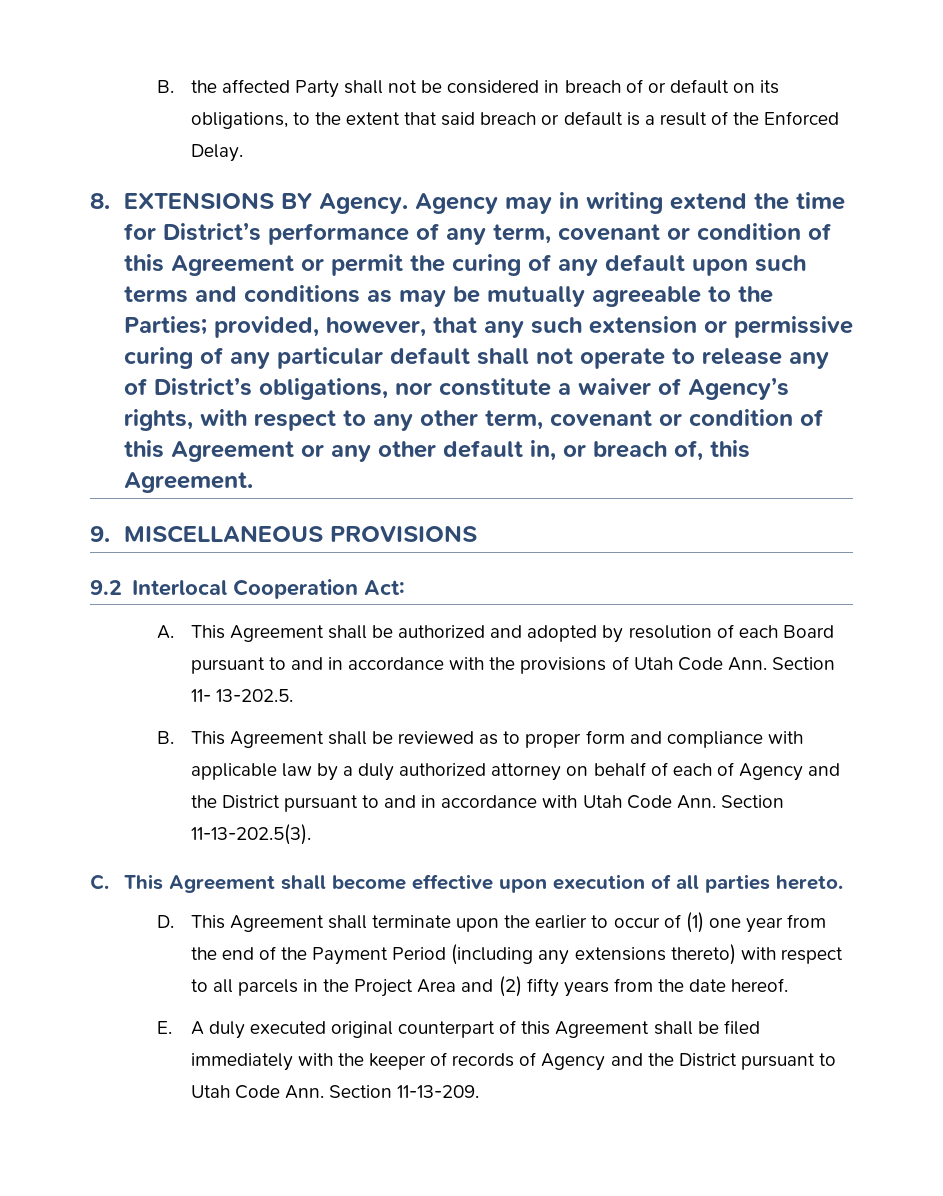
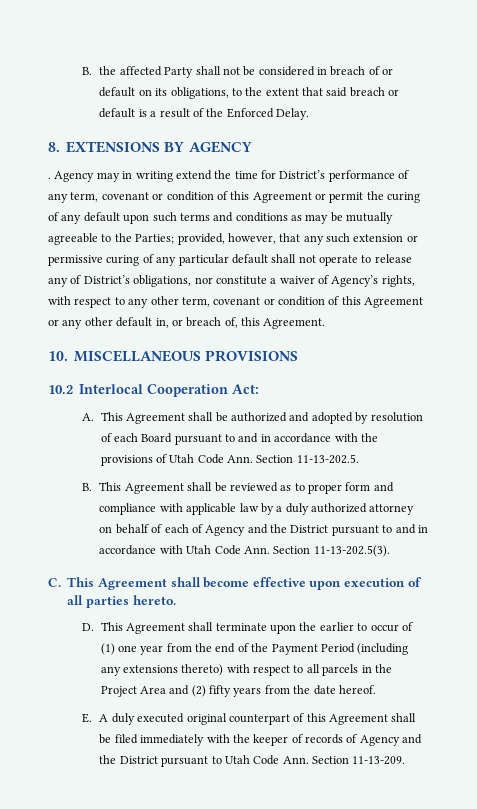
- 8. EXTENSIONS BY Agency.
+ 8. EXTENSIONS BY AGENCY
+ .
- 9. MISCELLANEOUS PROVISIONS
+ 10. MISCELLANEOUS PROVISIONS
- 9.2 Interlocal Cooperation Act:
+ 10.2 Interlocal Cooperation Act:
- A. This Agreement shall be authorized and adopted by resolution of each Board pursuant to and in accordance with the provisions of Utah Code Ann. Section 11- 13-202.5.
+ A. This Agreement shall be authorized and adopted by resolution of each Board pursuant to and in accordance with the provisions of Utah Code Ann. Section 11-13-202.5.

